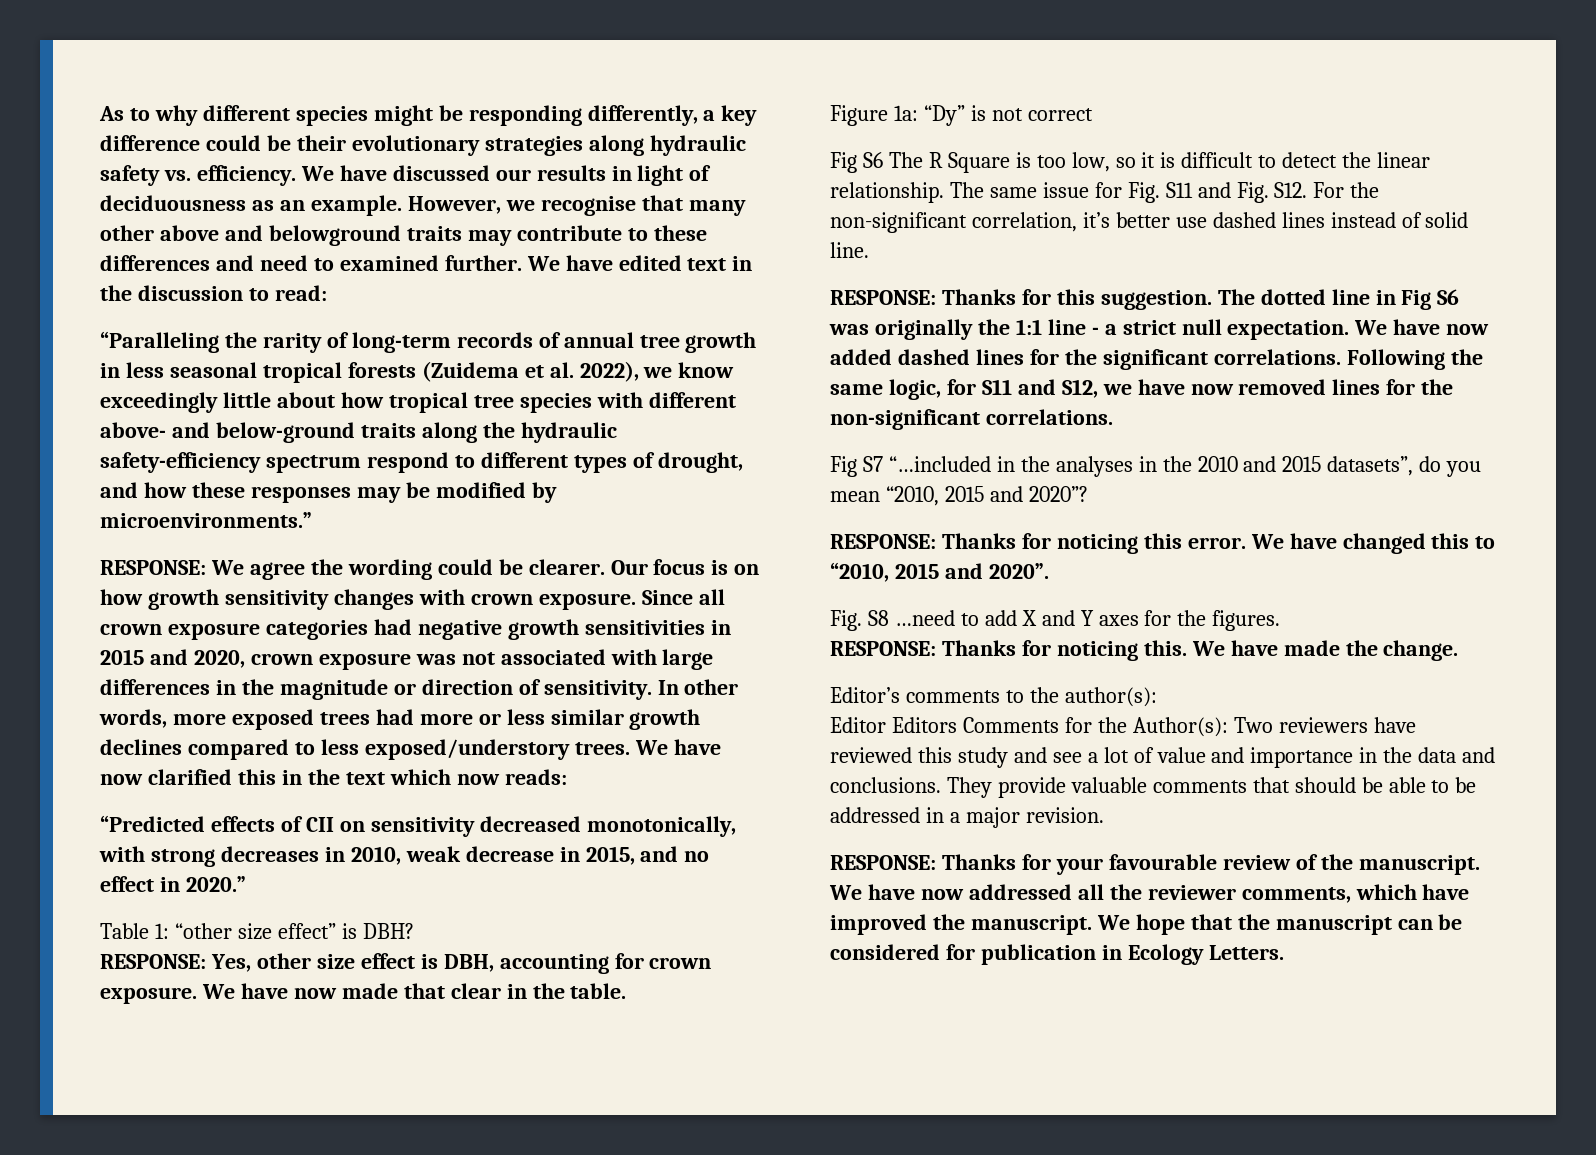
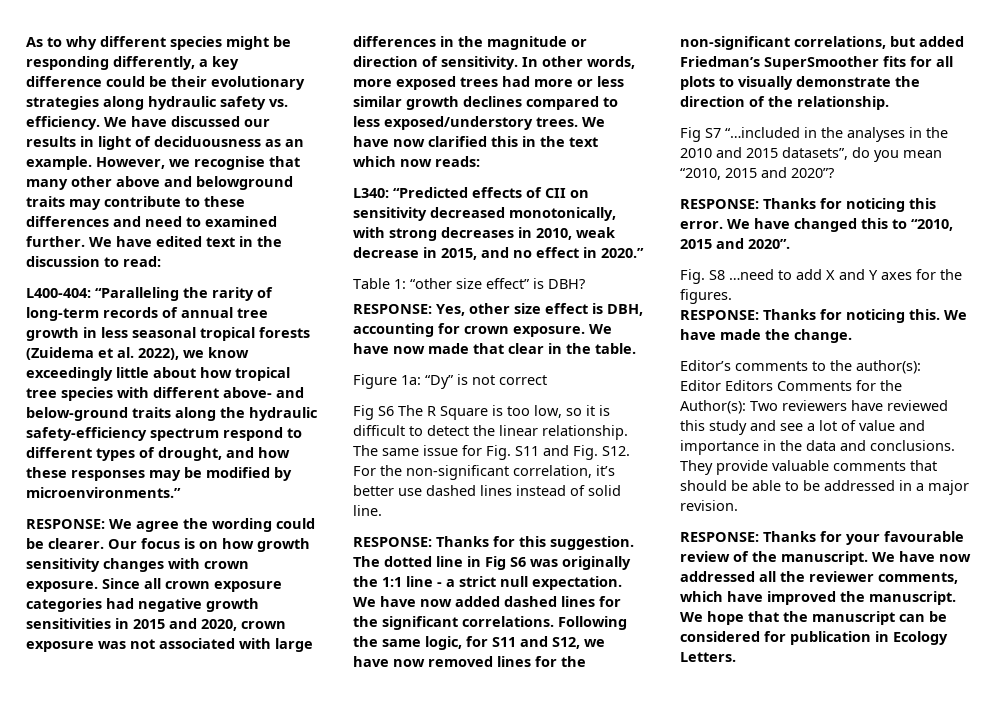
- “Paralleling the rarity of long-term records of annual tree growth in less seasonal tropical forests (Zuidema et al. 2022), we know exceedingly little about how tropical tree species with different above- and below-ground traits along the hydraulic safety-efficiency spectrum respond to different types of drought, and how these responses may be modified by microenvironments.”
+ L400-404: “Paralleling the rarity of long-term records of annual tree growth in less seasonal tropical forests (Zuidema et al. 2022), we know exceedingly little about how tropical tree species with different above- and below-ground traits along the hydraulic safety-efficiency spectrum respond to different types of drought, and how these responses may be modified by microenvironments.”
- “Predicted effects of CII on sensitivity decreased monotonically, with strong decreases in 2010, weak decrease in 2015, and no effect in 2020.”
+ L340: “Predicted effects of CII on sensitivity decreased monotonically, with strong decreases in 2010, weak decrease in 2015, and no effect in 2020.”
- Following the same logic, for S11 and S12, we have now removed lines for the non-significant correlations.
+ Following the same logic, for S11 and S12, we have now removed lines for the non-significant correlations, but added Friedman’s SuperSmoother fits for all plots to visually demonstrate the direction of the relationship.

